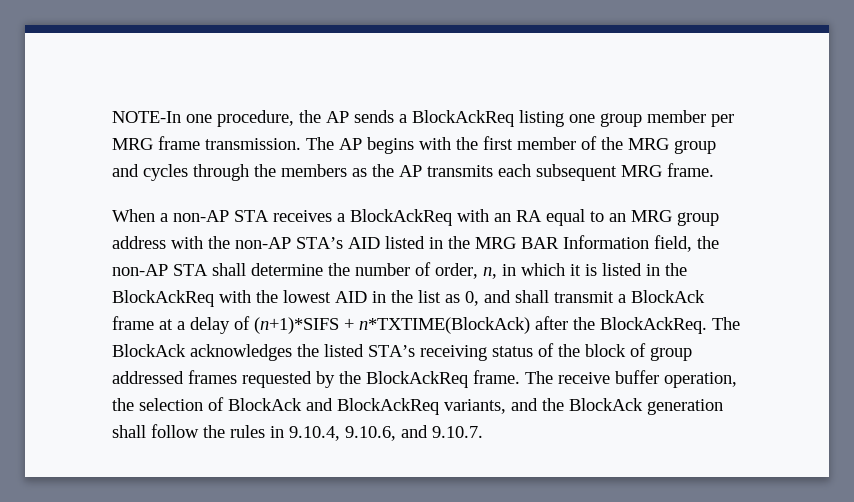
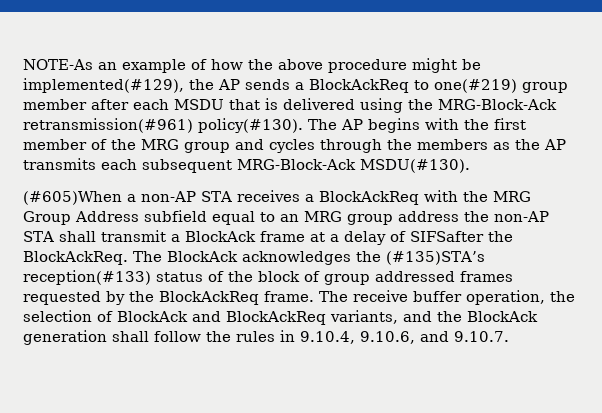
- NOTE-In one procedure, the AP sends a BlockAckReq listing one group member per MRG frame transmission.
+ NOTE-As an example of how the above procedure might be implemented(#129), the AP sends a BlockAckReq to one(#219) group member after each MSDU that is delivered using the MRG-Block-Ack retransmission(#961) policy(#130).
- The AP begins with the first member of the MRG group and cycles through the members as the AP transmits each subsequent MRG frame.
- When a non-AP STA receives a BlockAckReq with an RA equal to an MRG group address with the non-AP STA’s AID listed in the MRG BAR Information field, the non-AP STA shall determine the number of order, n, in which it is listed in the BlockAckReq with the lowest AID in the list as 0, and shall transmit a BlockAck frame at a delay of (n+1)*SIFS + n*TXTIME(BlockAck) after the BlockAckReq.
+ The AP begins with the first member of the MRG group and cycles through the members as the AP transmits each subsequent MRG-Block-Ack MSDU(#130).
+ (#605)When a non-AP STA receives a BlockAckReq with the MRG Group Address subfield equal to an MRG group address the non-AP STA shall transmit a BlockAck frame at a delay of SIFSafter the BlockAckReq.
- The BlockAck acknowledges the listed STA’s receiving status of the block of group addressed frames requested by the BlockAckReq frame.
+ The BlockAck acknowledges the (#135)STA’s reception(#133) status of the block of group addressed frames requested by the BlockAckReq frame.

